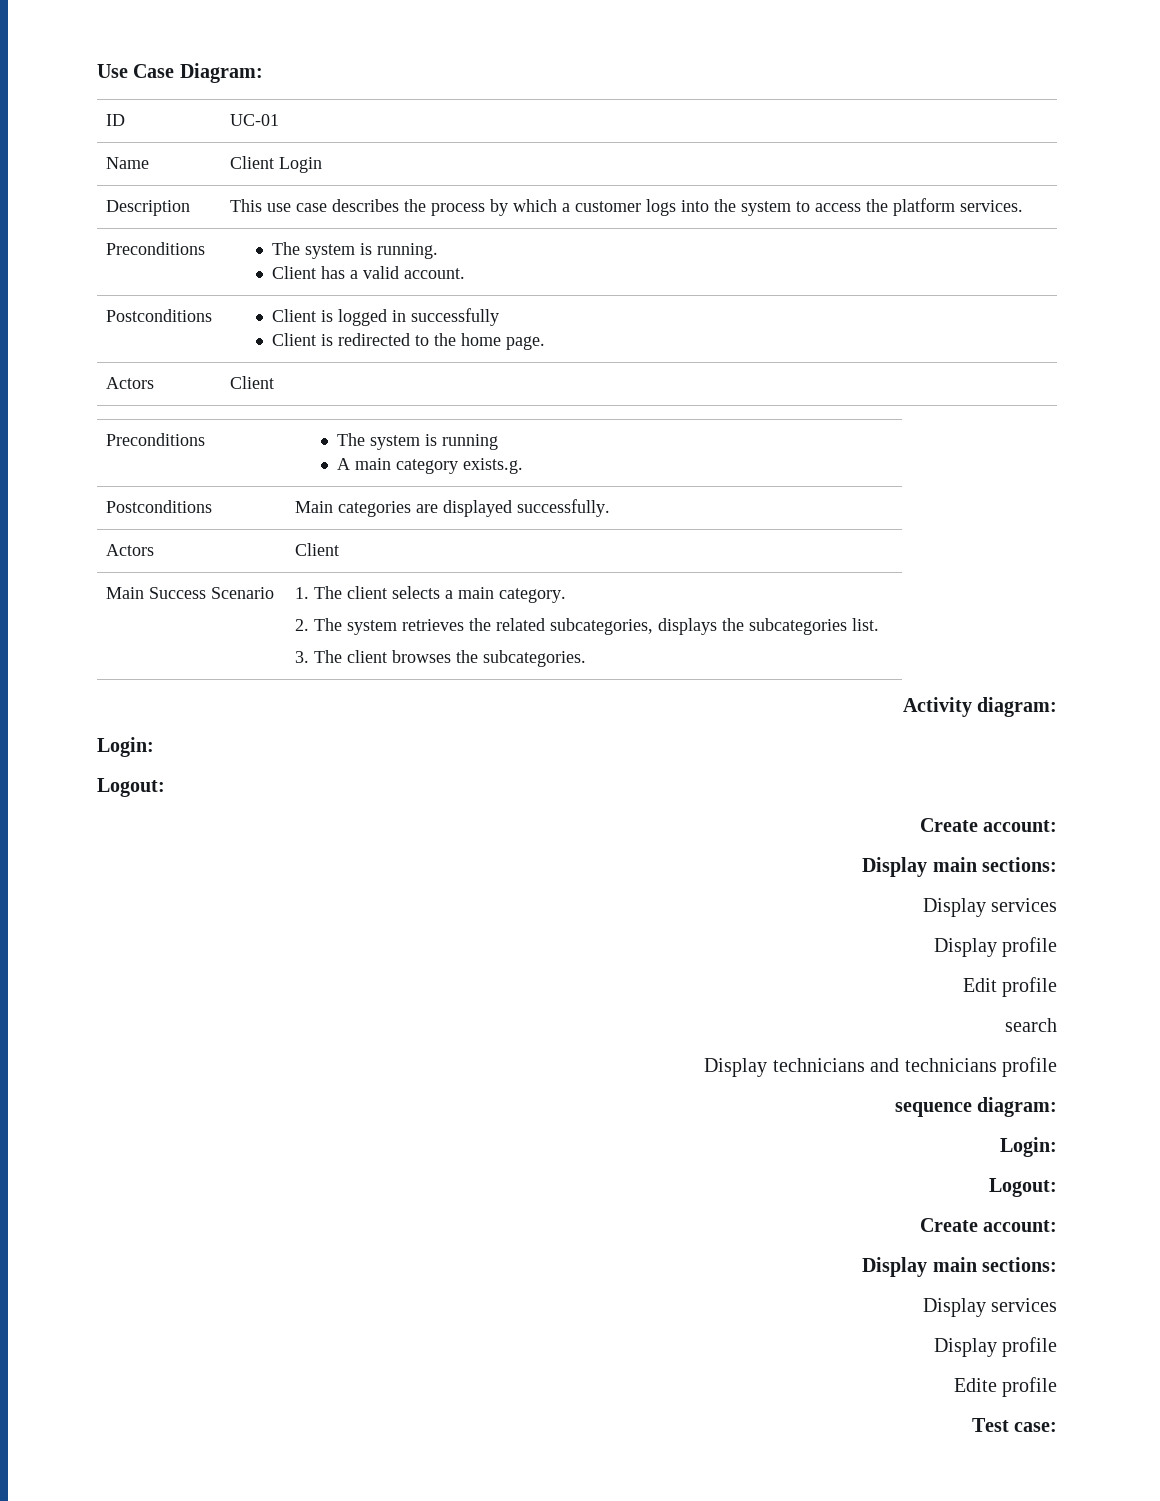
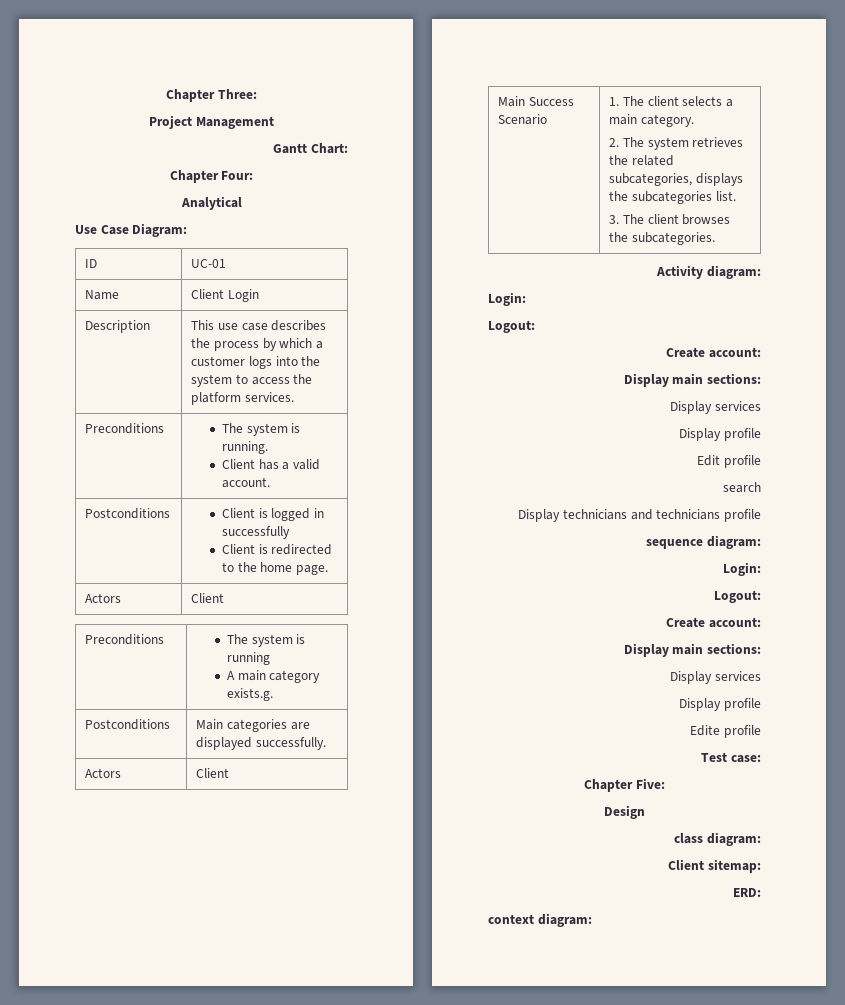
+ Chapter Three:
+ Project Management
+ Gantt Chart:
+ Chapter Four:
+ Analytical
+ Chapter Five:
+ Design
+ class diagram:
+ Client sitemap:
+ ERD:
+ context diagram:

